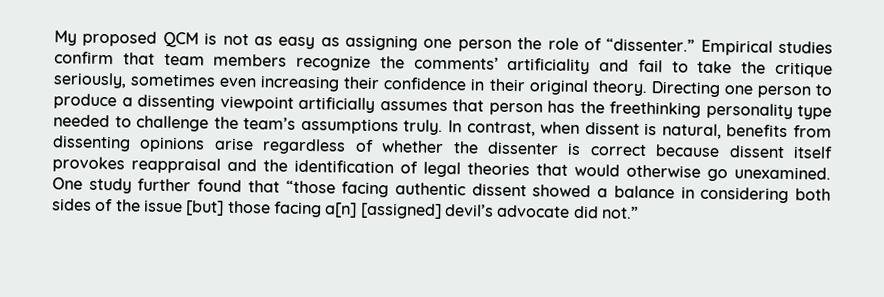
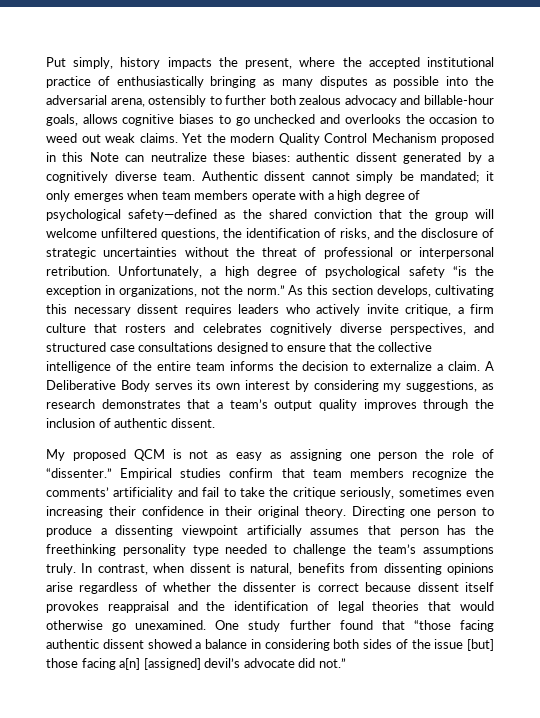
+ Put simply, history impacts the present, where the accepted institutional practice of enthusiastically bringing as many disputes as possible into the adversarial arena, ostensibly to further both zealous advocacy and billable-hour goals, allows cognitive biases to go unchecked and overlooks the occasion to weed out weak claims. Yet the modern Quality Control Mechanism proposed in this Note can neutralize these biases: authentic dissent generated by a cognitively diverse team. Authentic dissent cannot simply be mandated; it only emerges when team members operate with a high degree of psychological safety—defined as the shared conviction that the group will welcome unfiltered questions, the identification of risks, and the disclosure of strategic uncertainties without the threat of professional or interpersonal retribution. Unfortunately, a high degree of psychological safety “is the exception in organizations, not the norm.” As this section develops, cultivating this necessary dissent requires leaders who actively invite critique, a firm culture that rosters and celebrates cognitively diverse perspectives, and structured case consultations designed to ensure that the collective intelligence of the entire team informs the decision to externalize a claim. A Deliberative Body serves its own interest by considering my suggestions, as research demonstrates that a team’s output quality improves through the inclusion of authentic dissent.

